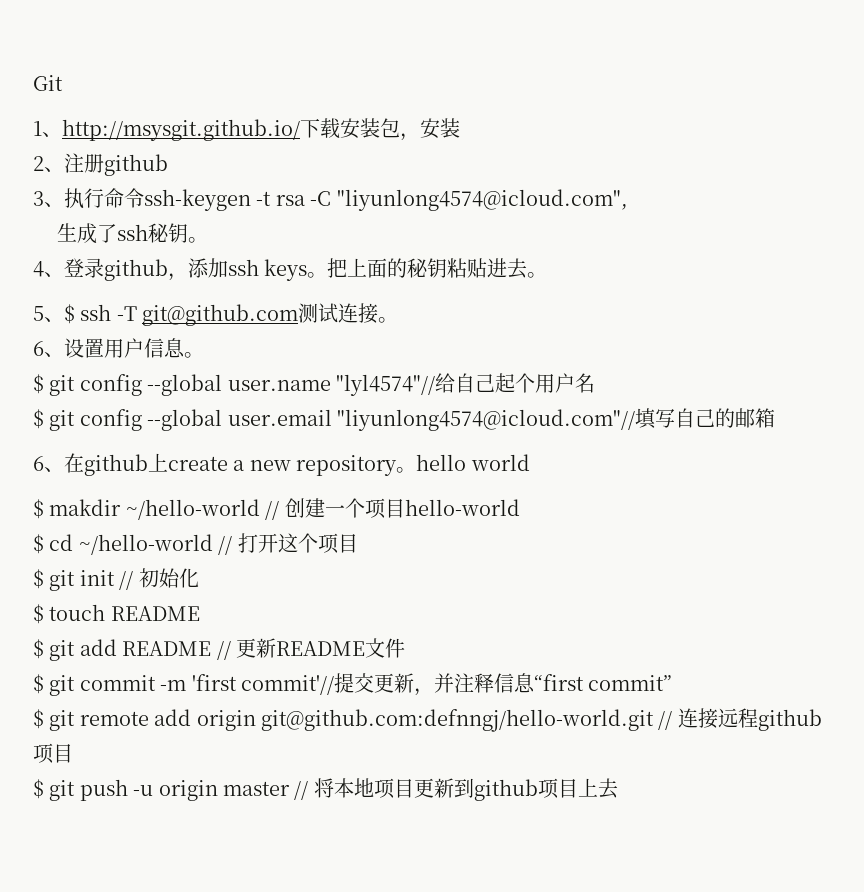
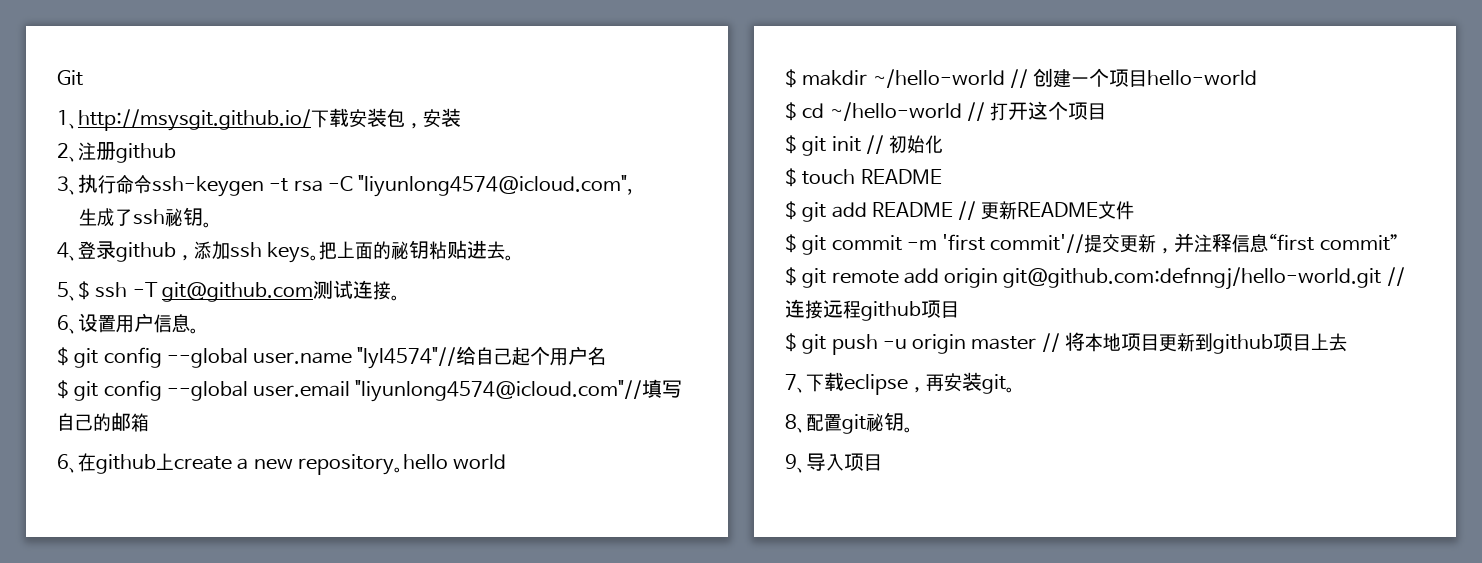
+ 7、下载eclipse，再安装git。
+ 8、配置git秘钥。
+ 9、导入项目

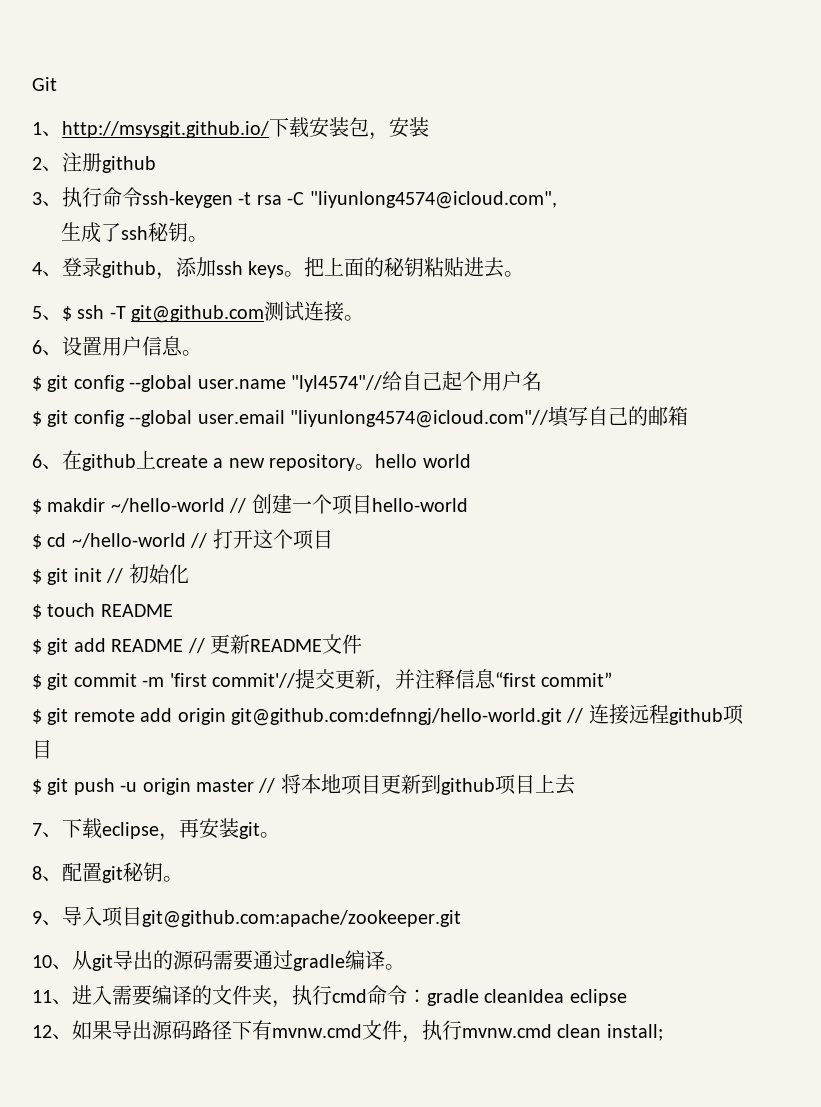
- 9、导入项目
+ 9、导入项目git@github.com:apache/zookeeper.git
+ 10、从git导出的源码需要通过gradle编译。
+ 11、进入需要编译的文件夹，执行cmd命令：gradle cleanIdea eclipse
+ 12、如果导出源码路径下有mvnw.cmd文件，执行mvnw.cmd clean install;

